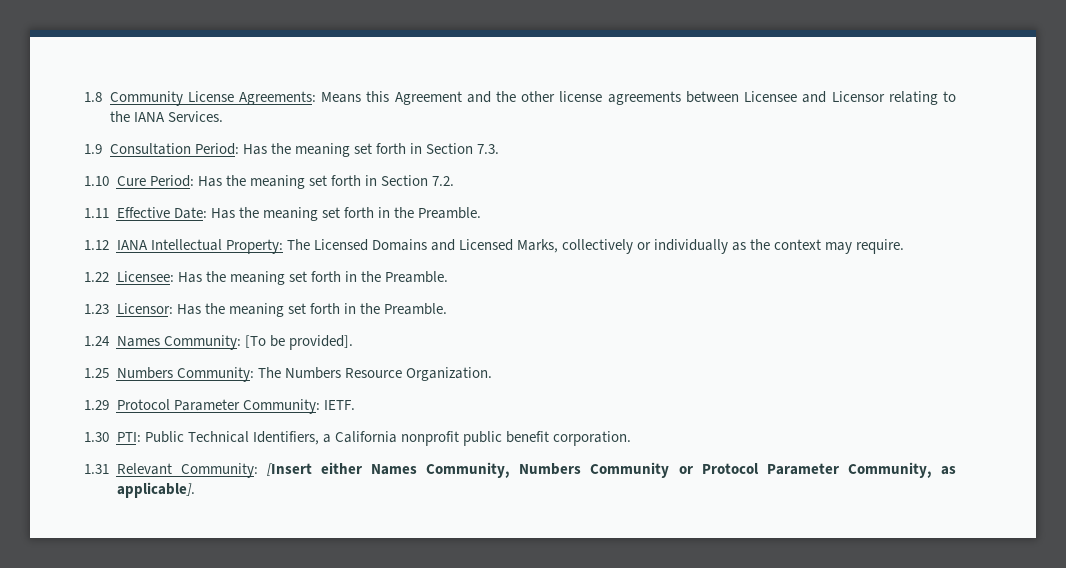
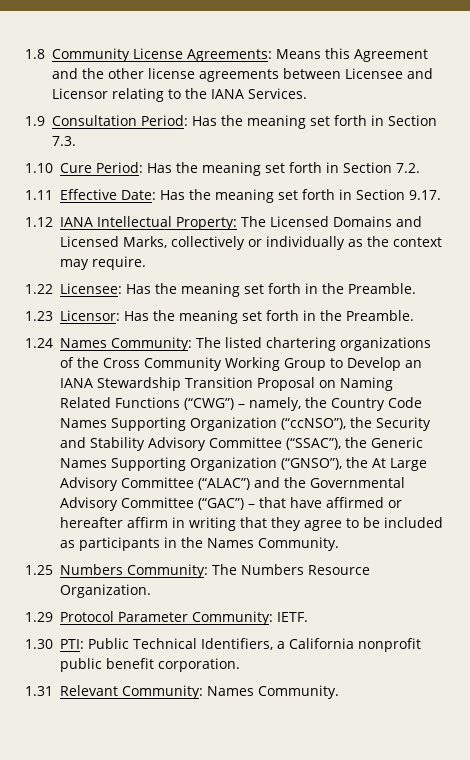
- 1.11 Effective Date: Has the meaning set forth in the Preamble.
+ 1.11 Effective Date: Has the meaning set forth in Section 9.17.
- 1.24 Names Community: [To be provided].
+ 1.24 Names Community: The listed chartering organizations of the Cross Community Working Group to Develop an IANA Stewardship Transition Proposal on Naming Related Functions (“CWG”) – namely, the Country Code Names Supporting Organization (“ccNSO”), the Security and Stability Advisory Committee (“SSAC”), the Generic Names Supporting Organization (“GNSO”), the At Large Advisory Committee (“ALAC”) and the Governmental Advisory Committee (“GAC”) – that have affirmed or hereafter affirm in writing that they agree to be included as participants in the Names Community.
- 1.31 Relevant Community: [Insert either Names Community, Numbers Community or Protocol Parameter Community, as applicable].
+ 1.31 Relevant Community: Names Community.

